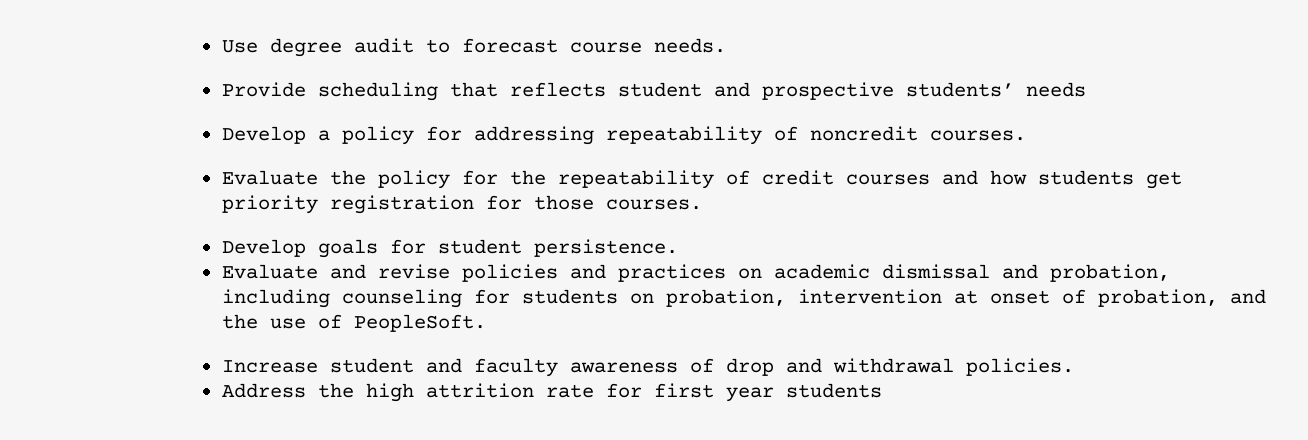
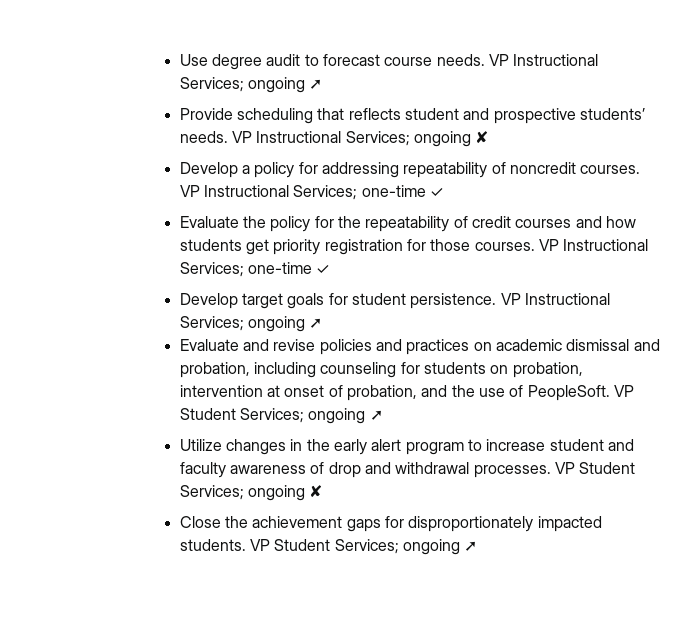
- Use degree audit to forecast course needs.
+ Use degree audit to forecast course needs. VP Instructional Services; ongoing ➚
- Provide scheduling that reflects student and prospective students’ needs
+ Provide scheduling that reflects student and prospective students’ needs. VP Instructional Services; ongoing ✘
- Develop a policy for addressing repeatability of noncredit courses.
+ Develop a policy for addressing repeatability of noncredit courses. VP Instructional Services; one-time ✓
- Evaluate the policy for the repeatability of credit courses and how students get priority registration for those courses.
- Develop goals for student persistence.
+ Evaluate the policy for the repeatability of credit courses and how students get priority registration for those courses. VP Instructional Services; one-time ✓
+ Develop target goals for student persistence. VP Instructional Services; ongoing ➚
- Evaluate and revise policies and practices on academic dismissal and probation, including counseling for students on probation, intervention at onset of probation, and the use of PeopleSoft.
- Increase student and faculty awareness of drop and withdrawal policies.
- Address the high attrition rate for first year students
+ Evaluate and revise policies and practices on academic dismissal and probation, including counseling for students on probation, intervention at onset of probation, and the use of PeopleSoft. VP Student Services; ongoing ➚
+ Utilize changes in the early alert program to increase student and faculty awareness of drop and withdrawal processes. VP Student Services; ongoing ✘
+ Close the achievement gaps for disproportionately impacted students. VP Student Services; ongoing ➚

